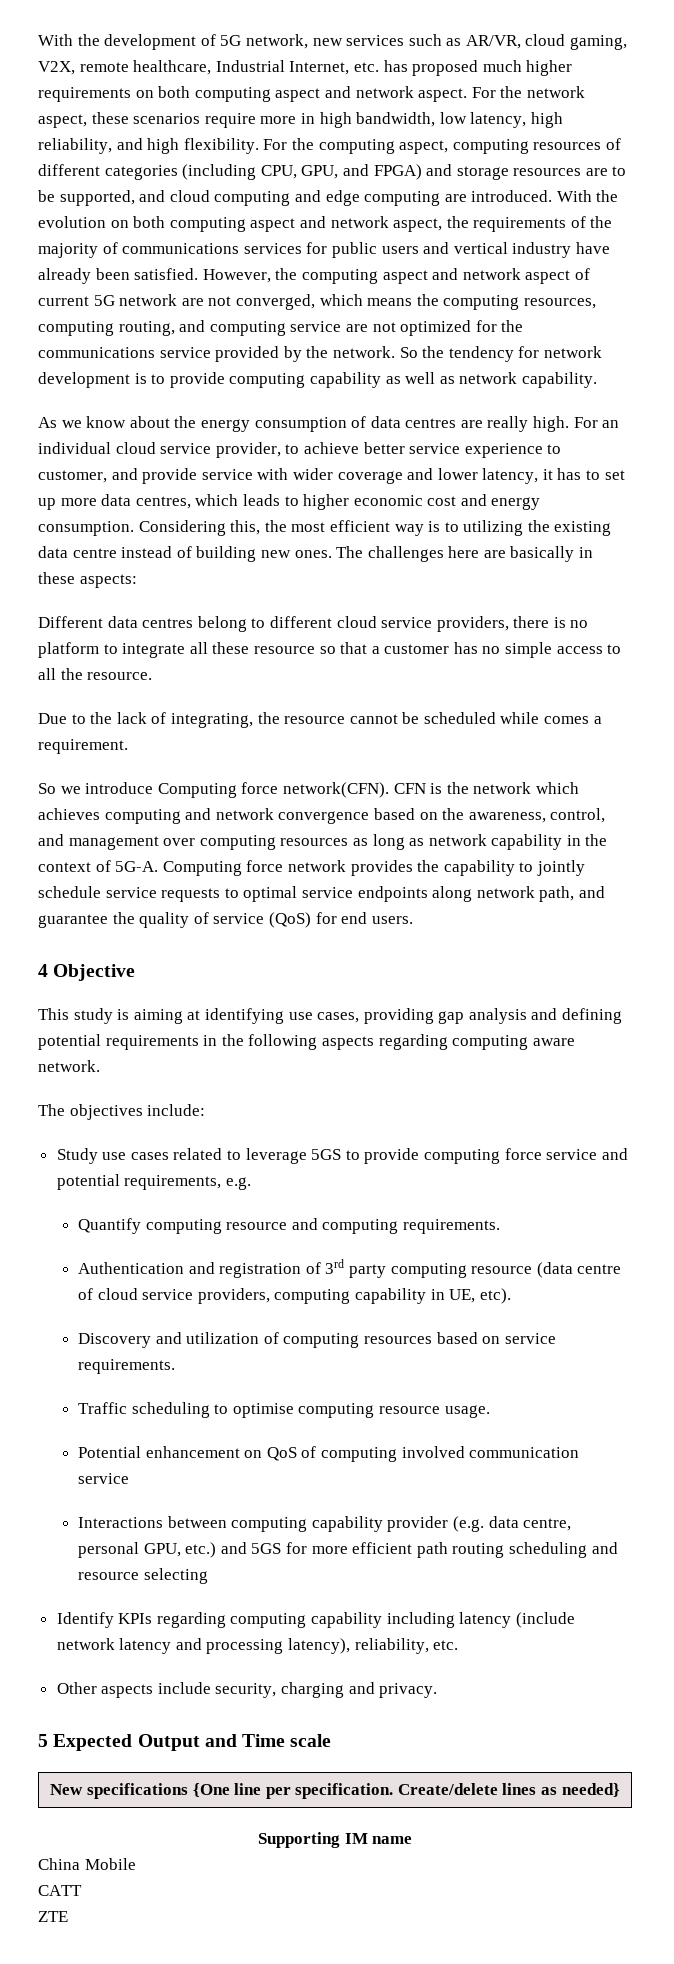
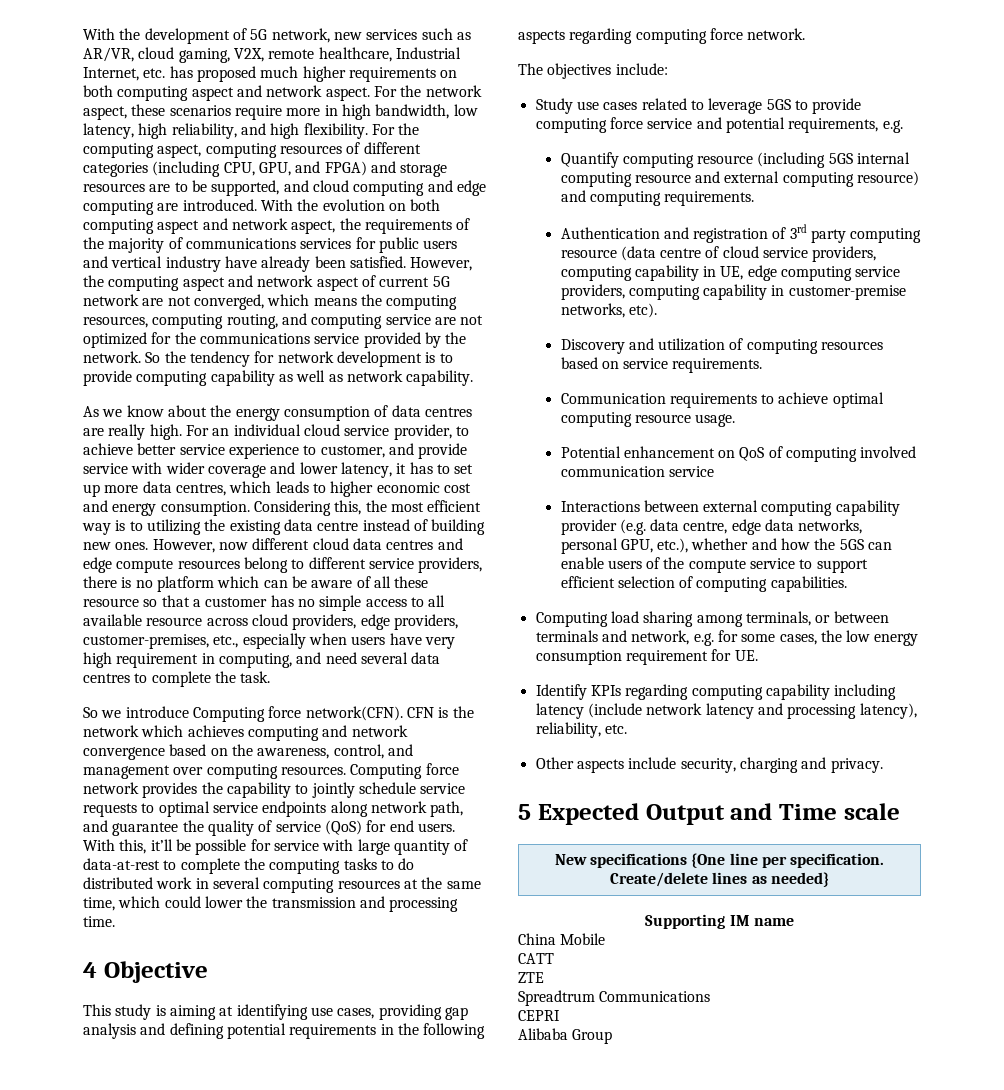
- The challenges here are basically in these aspects:
- Different data centres belong to different cloud service providers, there is no platform to integrate all these resource so that a customer has no simple access to all the resource.
- Due to the lack of integrating, the resource cannot be scheduled while comes a requirement.
+ However, now different cloud data centres and edge compute resources belong to different service providers, there is no platform which can be aware of all these resource so that a customer has no simple access to all available resource across cloud providers, edge providers, customer-premises, etc., especially when users have very high requirement in computing, and need several data centres to complete the task.
- CFN is the network which achieves computing and network convergence based on the awareness, control, and management over computing resources as long as network capability in the context of 5G-A.
+ CFN is the network which achieves computing and network convergence based on the awareness, control, and management over computing resources.
+ With this, it’ll be possible for service with large quantity of data-at-rest to complete the computing tasks to do distributed work in several computing resources at the same time, which could lower the transmission and processing time.
- This study is aiming at identifying use cases, providing gap analysis and defining potential requirements in the following aspects regarding computing aware network.
+ This study is aiming at identifying use cases, providing gap analysis and defining potential requirements in the following aspects regarding computing force network.
- Quantify computing resource and computing requirements.
+ Quantify computing resource (including 5GS internal computing resource and external computing resource) and computing requirements.
- Authentication and registration of 3rd party computing resource (data centre of cloud service providers, computing capability in UE, etc).
+ Authentication and registration of 3rd party computing resource (data centre of cloud service providers, computing capability in UE, edge computing service providers, computing capability in customer-premise networks, etc).
- Traffic scheduling to optimise computing resource usage.
+ Communication requirements to achieve optimal computing resource usage.
- Interactions between computing capability provider (e.g. data centre, personal GPU, etc.) and 5GS for more efficient path routing scheduling and resource selecting
+ Interactions between external computing capability provider (e.g. data centre, edge data networks, personal GPU, etc.), whether and how the 5GS can enable users of the compute service to support efficient selection of computing capabilities.
+ Computing load sharing among terminals, or between terminals and network, e.g. for some cases, the low energy consumption requirement for UE.
+ Spreadtrum Communications
+ CEPRI
+ Alibaba Group

